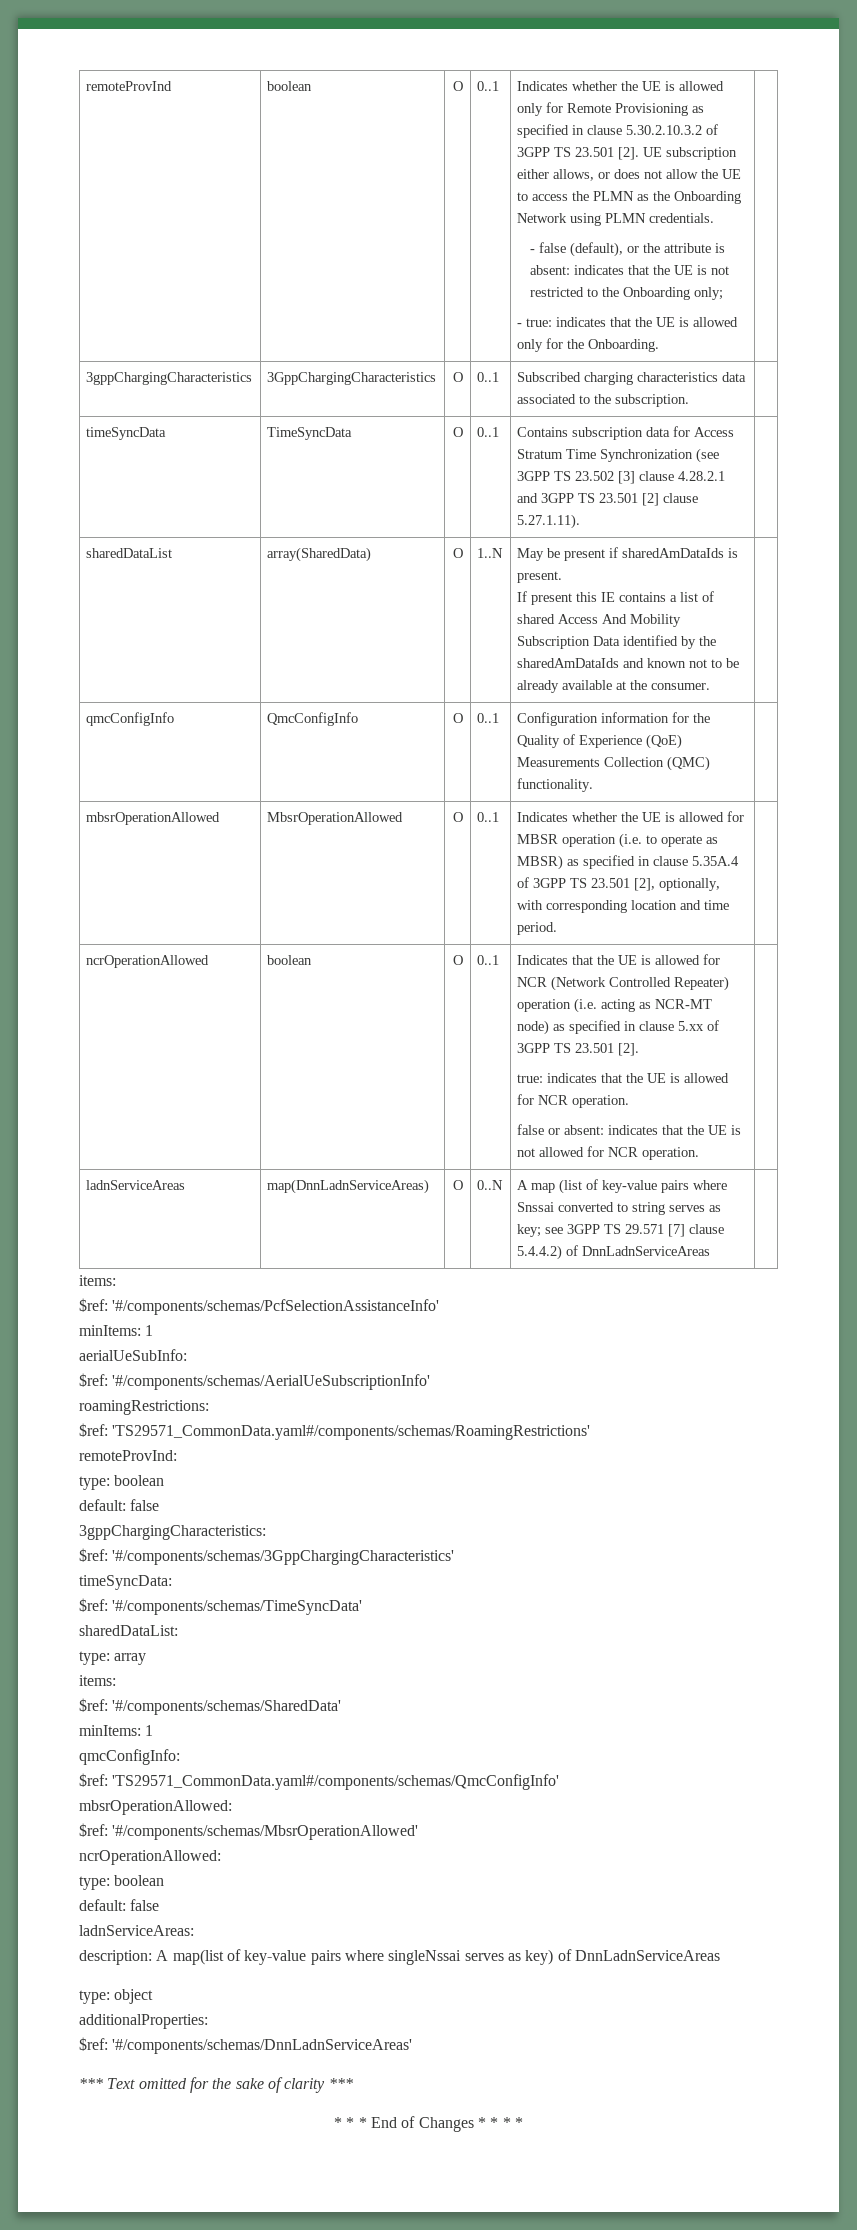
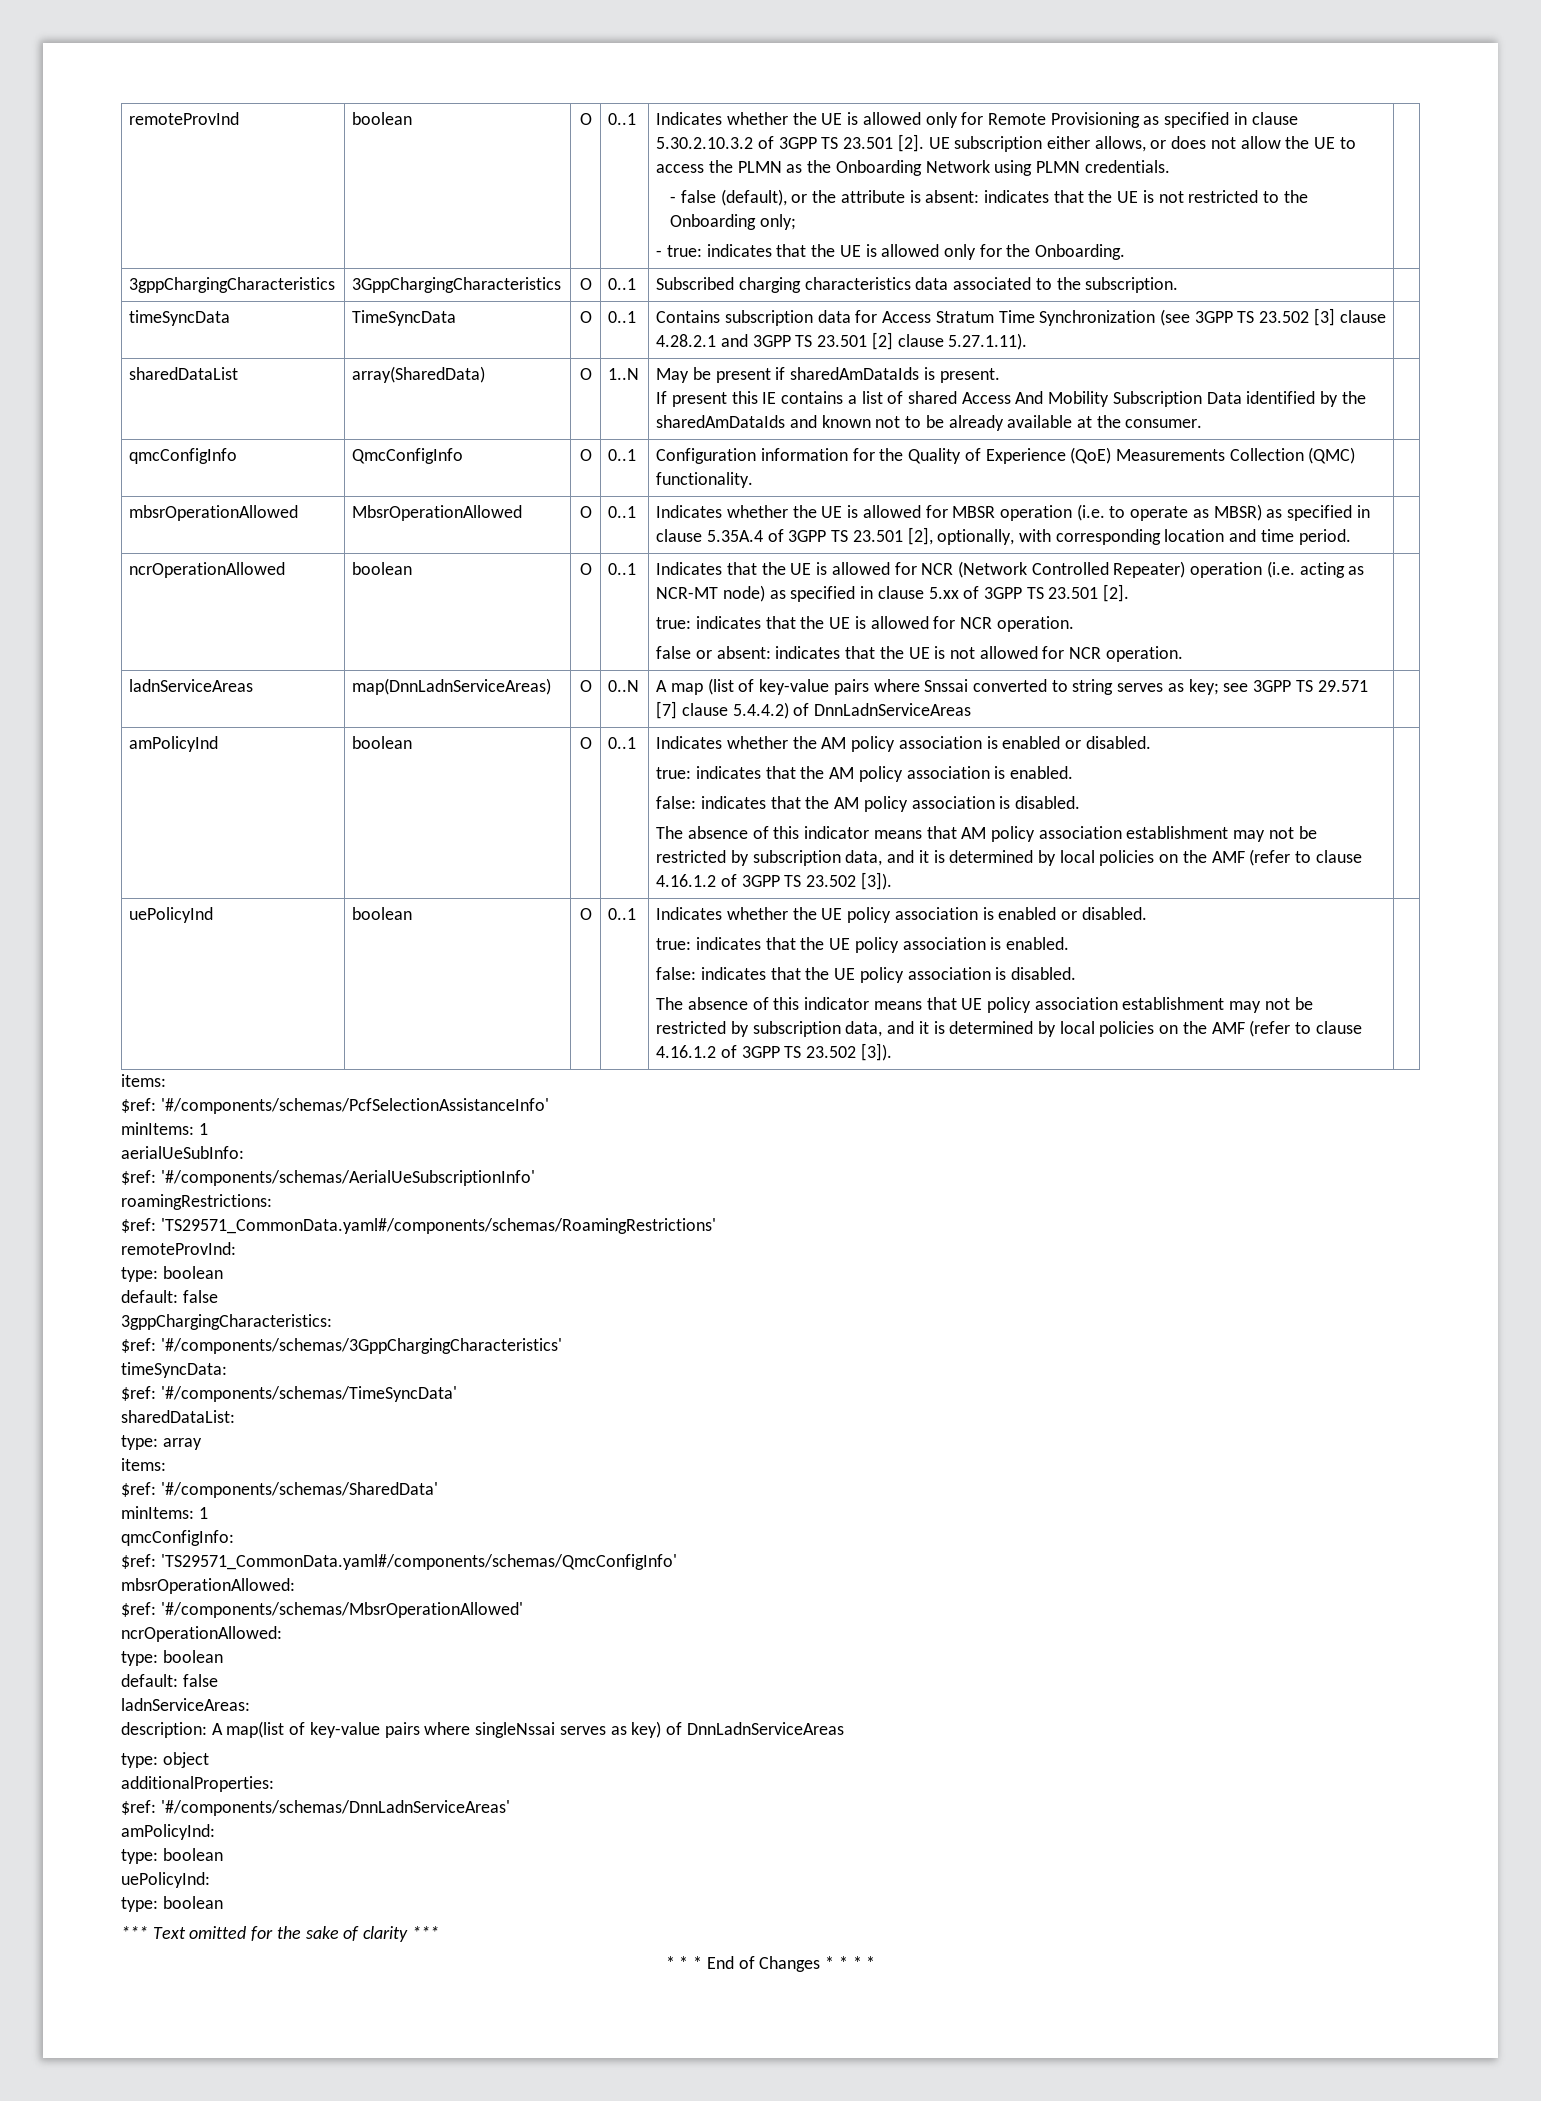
+ amPolicyInd | boolean | O | 0..1 | Indicates whether the AM policy association is enabled or disabled.
+ true: indicates that the AM policy association is enabled.
+ false: indicates that the AM policy association is disabled.
+ The absence of this indicator means that AM policy association establishment may not be restricted by subscription data, and it is determined by local policies on the AMF (refer to clause 4.16.1.2 of 3GPP TS 23.502 [3]). |
+ uePolicyInd | boolean | O | 0..1 | Indicates whether the UE policy association is enabled or disabled.
+ true: indicates that the UE policy association is enabled.
+ false: indicates that the UE policy association is disabled.
+ The absence of this indicator means that UE policy association establishment may not be restricted by subscription data, and it is determined by local policies on the AMF (refer to clause 4.16.1.2 of 3GPP TS 23.502 [3]).
+ amPolicyInd:
+ type: boolean
+ uePolicyInd:
+ type: boolean

